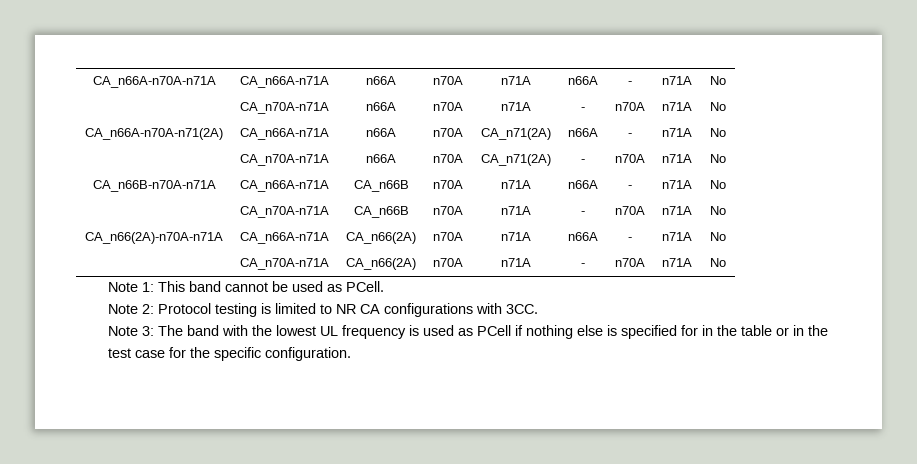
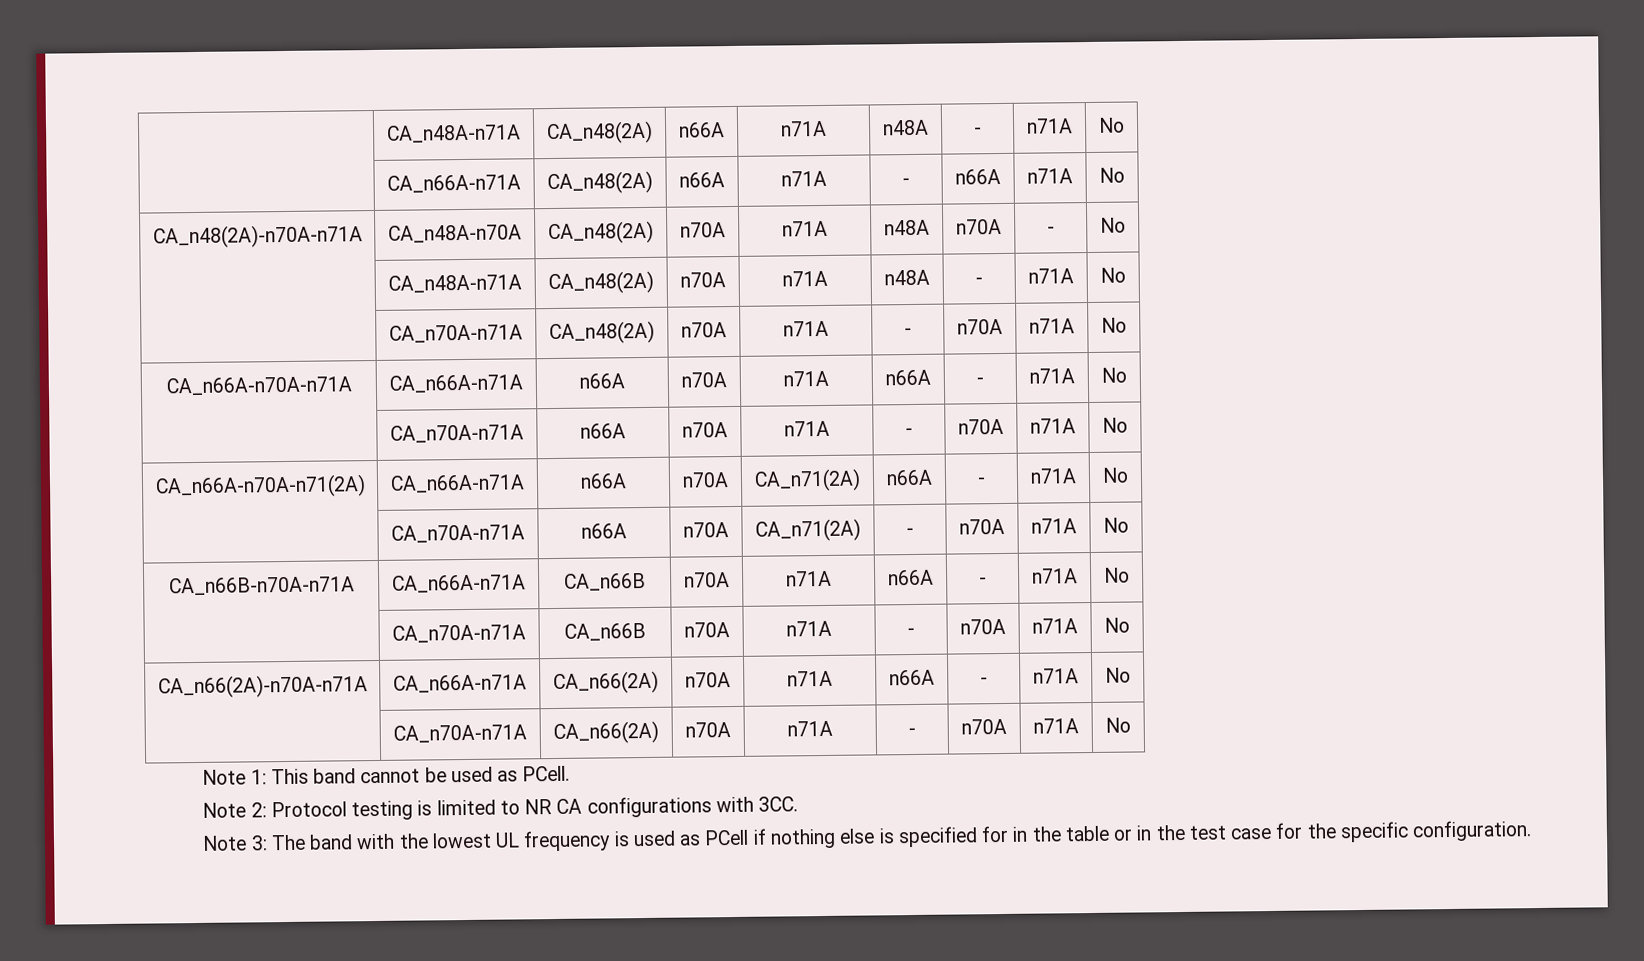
+ | CA_n48A-n71A | CA_n48(2A) | n66A | n71A | n48A | - | n71A | No
+ | CA_n66A-n71A | CA_n48(2A) | n66A | n71A | - | n66A | n71A | No
+ CA_n48(2A)-n70A-n71A | CA_n48A-n70A | CA_n48(2A) | n70A | n71A | n48A | n70A | - | No
+ | CA_n48A-n71A | CA_n48(2A) | n70A | n71A | n48A | - | n71A | No
+ | CA_n70A-n71A | CA_n48(2A) | n70A | n71A | - | n70A | n71A | No

